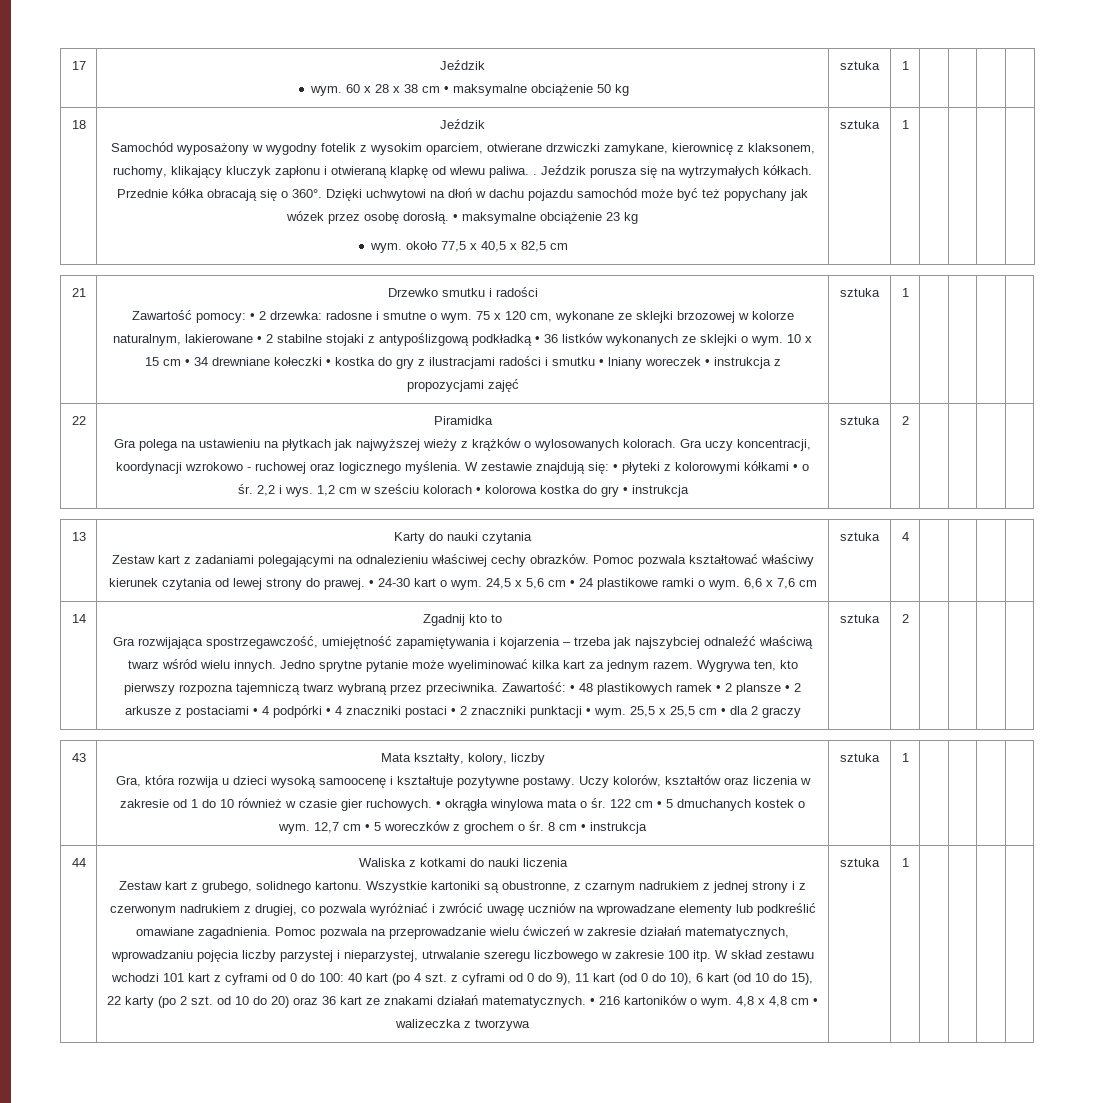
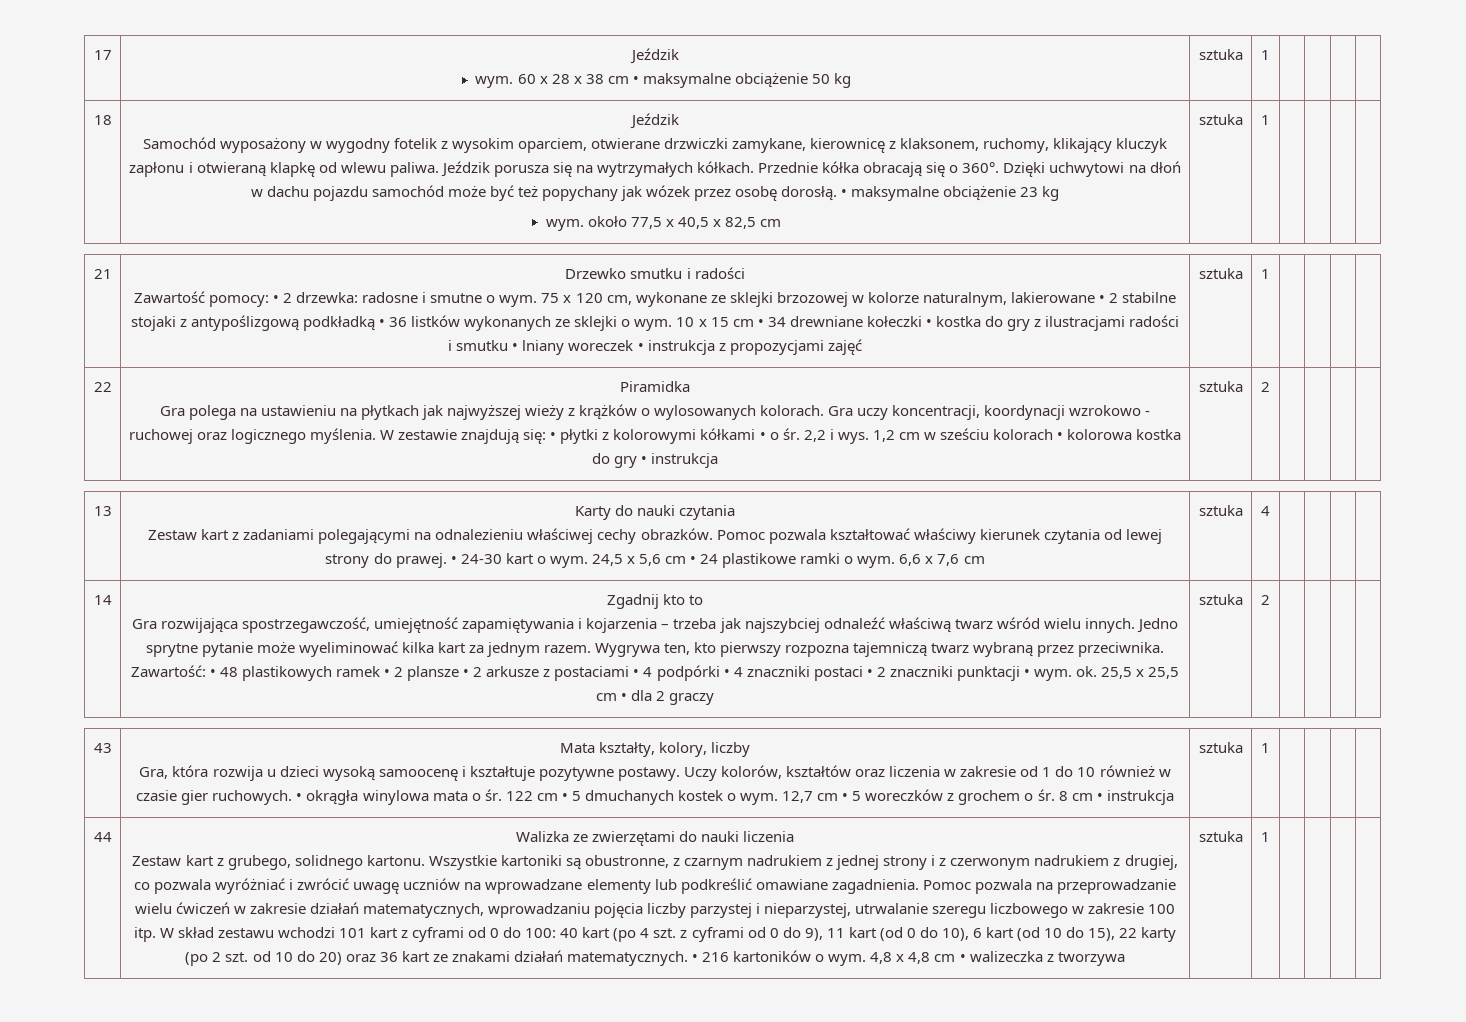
- Samochód wyposażony w wygodny fotelik z wysokim oparciem, otwierane drzwiczki zamykane, kierownicę z klaksonem, ruchomy, klikający kluczyk zapłonu i otwieraną klapkę od wlewu paliwa. .
+ Samochód wyposażony w wygodny fotelik z wysokim oparciem, otwierane drzwiczki zamykane, kierownicę z klaksonem, ruchomy, klikający kluczyk zapłonu i otwieraną klapkę od wlewu paliwa.
- W zestawie znajdują się: • płyteki z kolorowymi kółkami • o śr.
+ W zestawie znajdują się: • płytki z kolorowymi kółkami • o śr.
- Zawartość: • 48 plastikowych ramek • 2 plansze • 2 arkusze z postaciami • 4 podpórki • 4 znaczniki postaci • 2 znaczniki punktacji • wym.
+ Zawartość: • 48 plastikowych ramek • 2 plansze • 2 arkusze z postaciami • 4 podpórki • 4 znaczniki postaci • 2 znaczniki punktacji • wym. ok.
- Waliska z kotkami do nauki liczenia
+ Walizka ze zwierzętami do nauki liczenia

